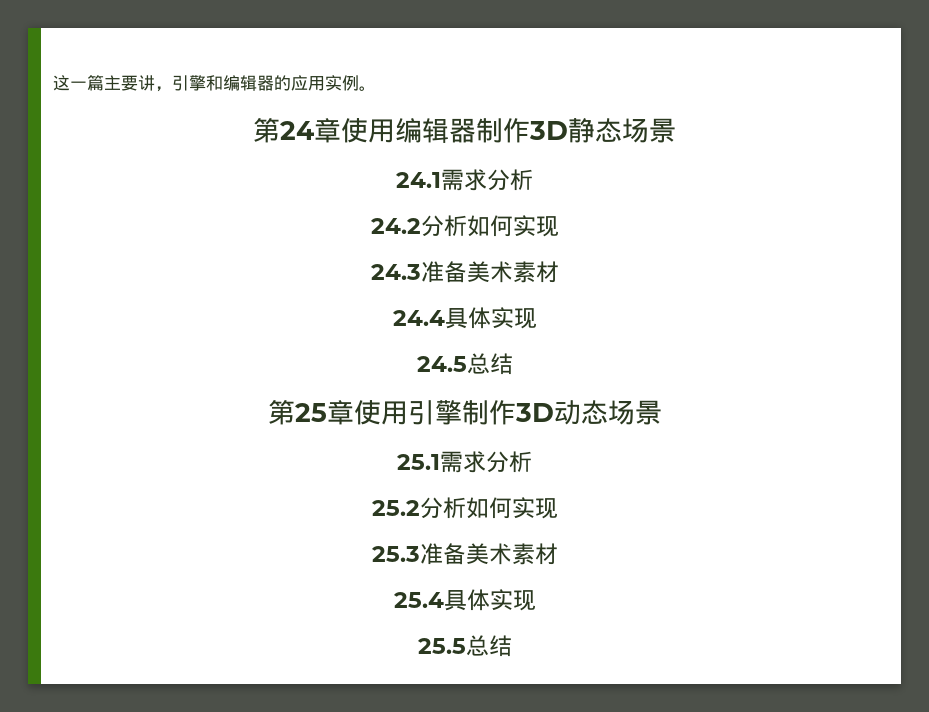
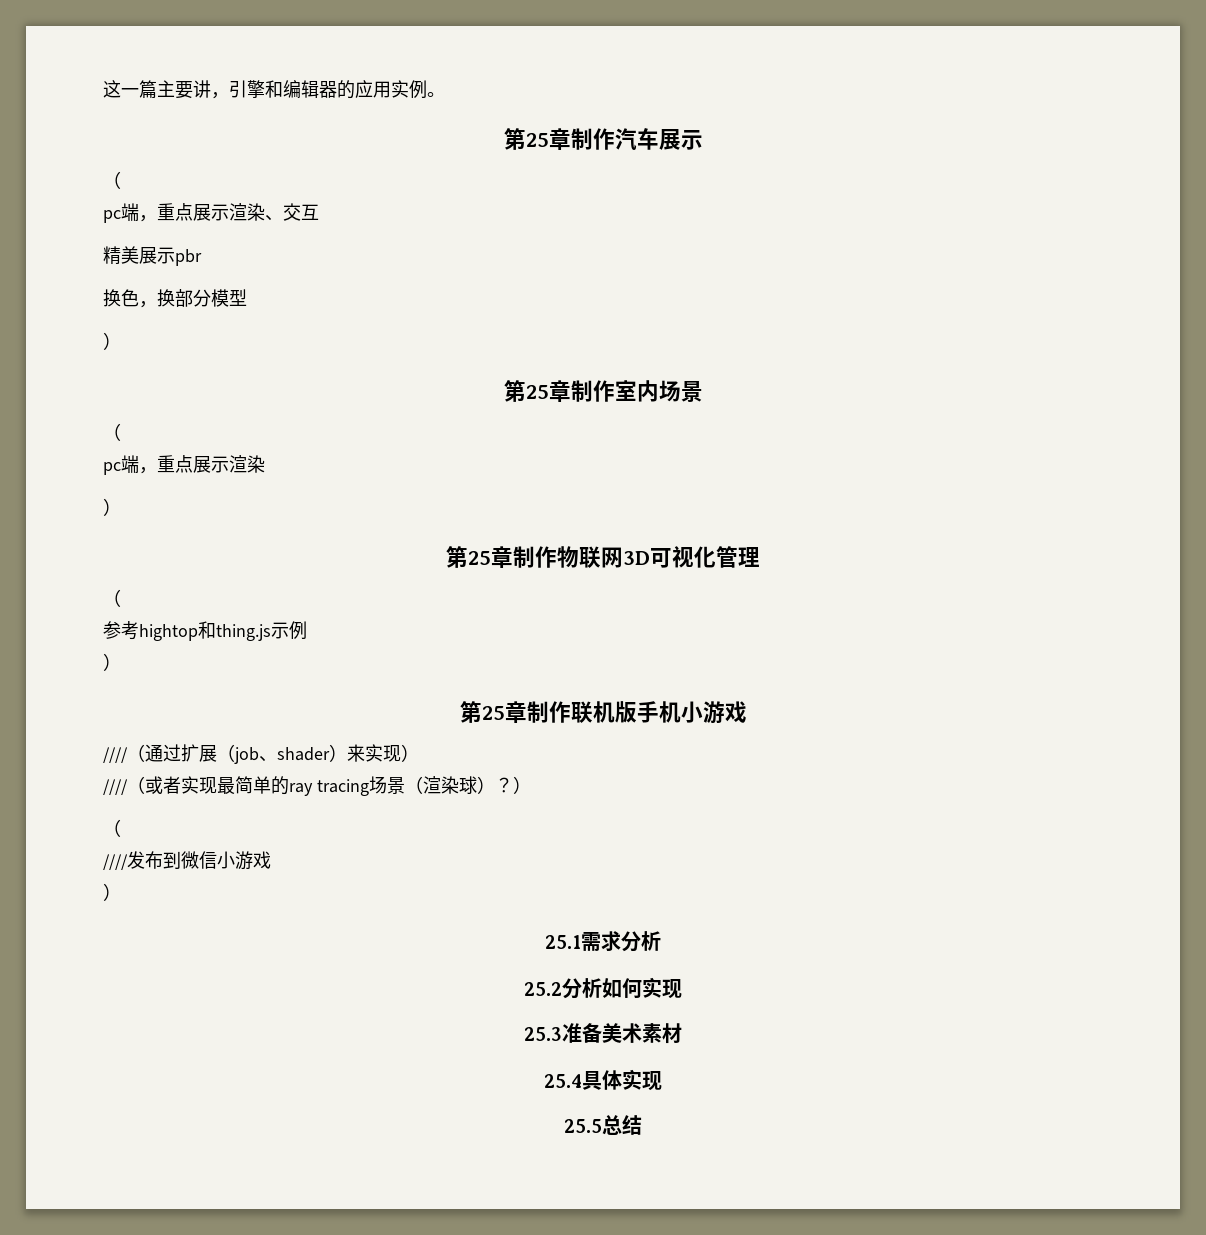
- 第24章使用编辑器制作3D静态场景
- 24.1需求分析
- 24.2分析如何实现
- 24.3准备美术素材
- 24.4具体实现
- 24.5总结
- 第25章使用引擎制作3D动态场景
+ 第25章制作汽车展示
+ （
+ pc端，重点展示渲染、交互
+ 精美展示pbr
+ 换色，换部分模型
+ ）
+ 第25章制作室内场景
+ （
+ pc端，重点展示渲染
+ ）
+ 第25章制作物联网3D可视化管理
+ （
+ 参考hightop和thing.js示例
+ ）
+ 第25章制作联机版手机小游戏
+ ////（通过扩展（job、shader）来实现）
+ ////（或者实现最简单的ray tracing场景（渲染球）？）
+ （
+ ////发布到微信小游戏
+ ）

